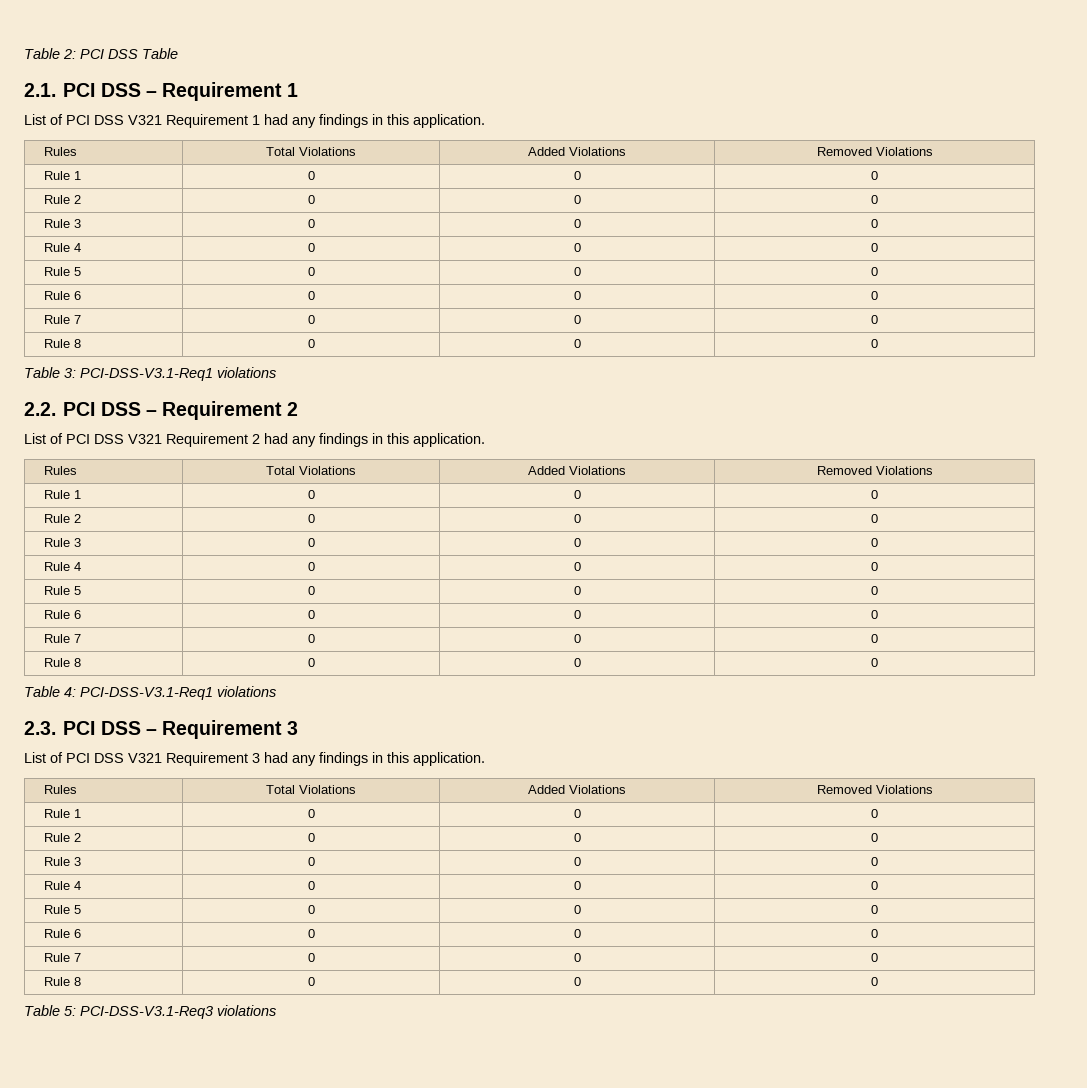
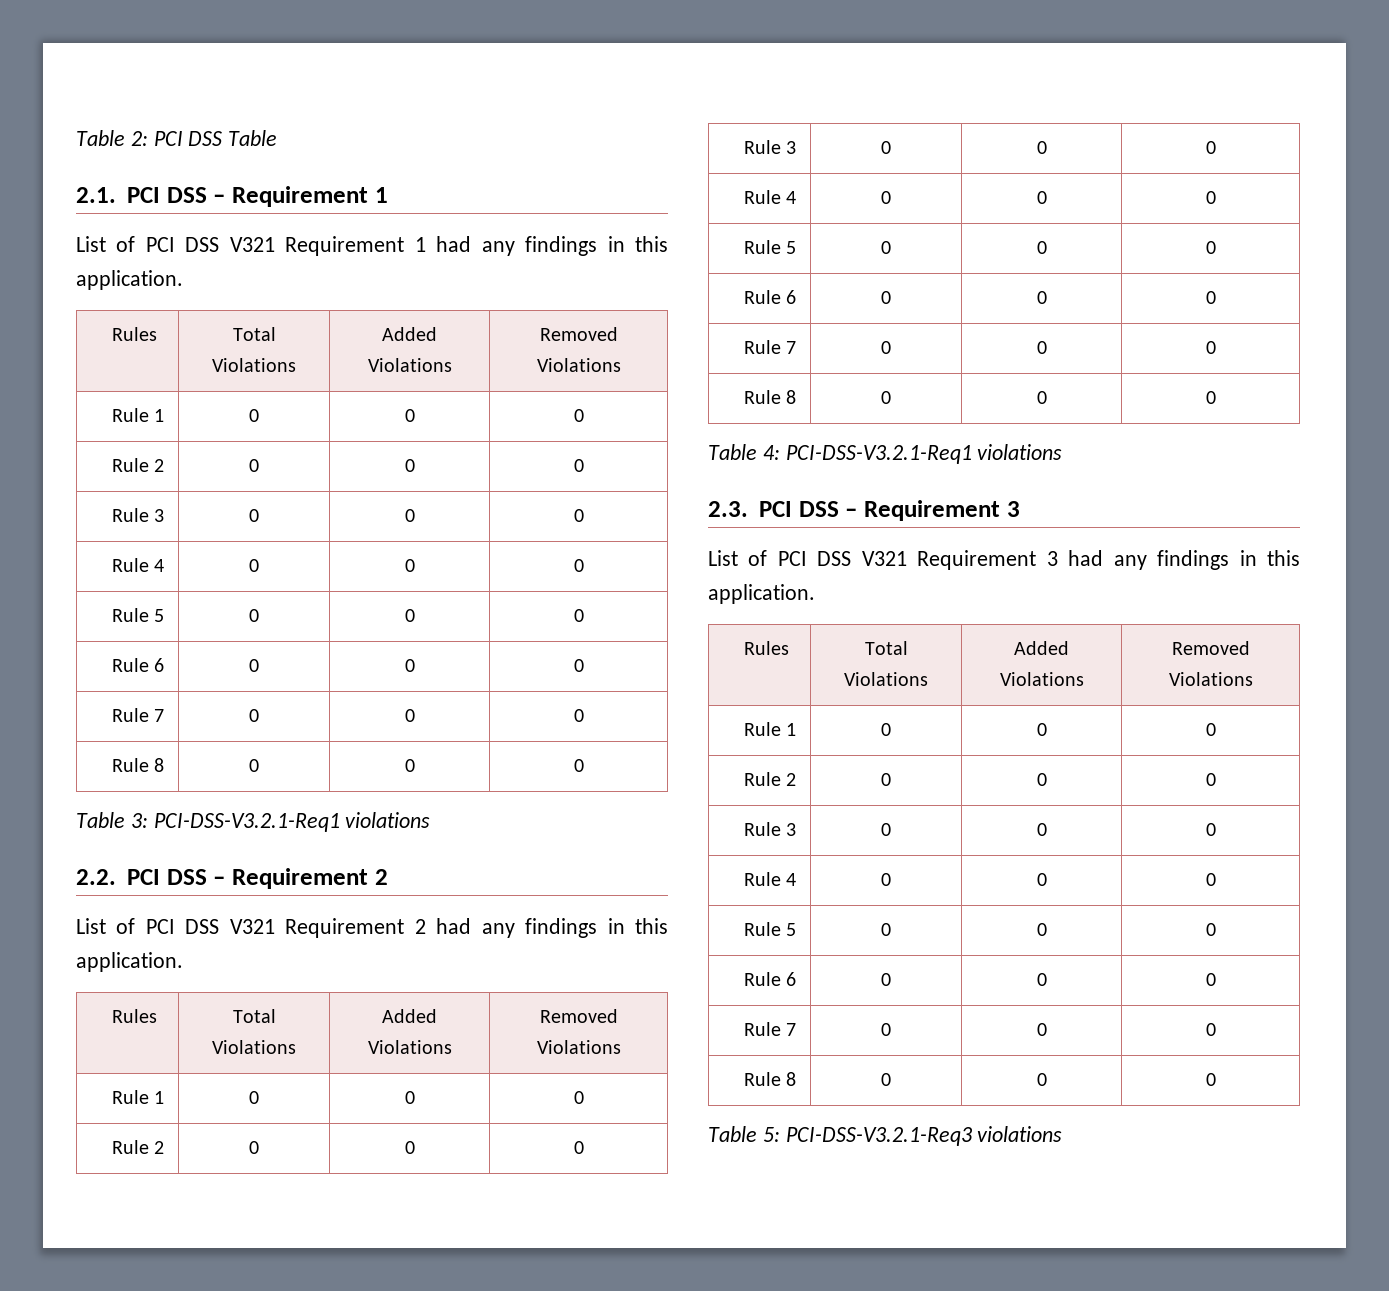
- Table 3: PCI-DSS-V3.1-Req1 violations
+ Table 3: PCI-DSS-V3.2.1-Req1 violations
- Table 4: PCI-DSS-V3.1-Req1 violations
+ Table 4: PCI-DSS-V3.2.1-Req1 violations
- Table 5: PCI-DSS-V3.1-Req3 violations
+ Table 5: PCI-DSS-V3.2.1-Req3 violations

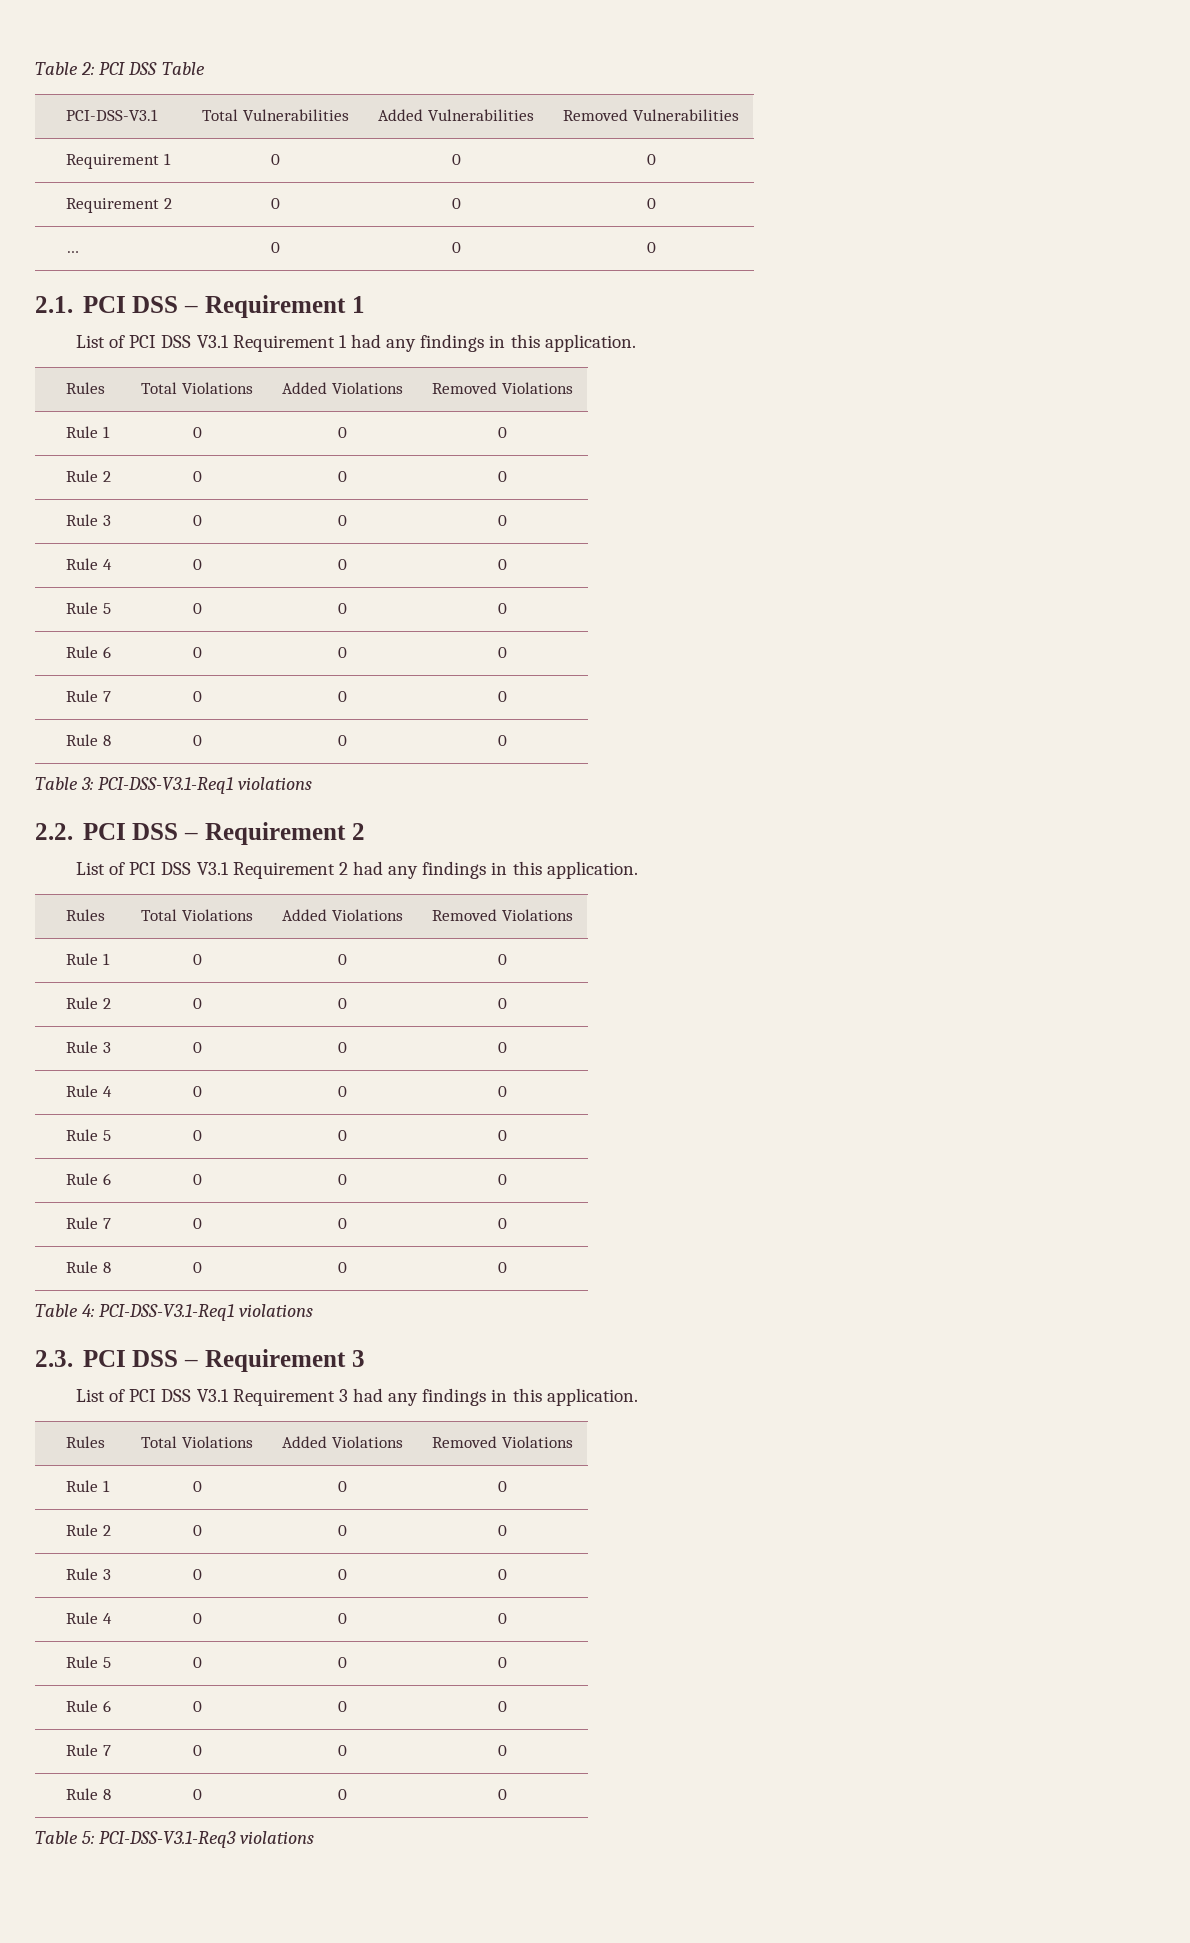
+ PCI-DSS-V3.1 | Total Vulnerabilities | Added Vulnerabilities | Removed Vulnerabilities
+ Requirement 1 | 0 | 0 | 0
+ Requirement 2 | 0 | 0 | 0
+ … | 0 | 0 | 0
- List of PCI DSS V321 Requirement 1 had any findings in this application.
+ List of PCI DSS V3.1 Requirement 1 had any findings in this application.
- Table 3: PCI-DSS-V3.2.1-Req1 violations
+ Table 3: PCI-DSS-V3.1-Req1 violations
- List of PCI DSS V321 Requirement 2 had any findings in this application.
+ List of PCI DSS V3.1 Requirement 2 had any findings in this application.
- Table 4: PCI-DSS-V3.2.1-Req1 violations
+ Table 4: PCI-DSS-V3.1-Req1 violations
- List of PCI DSS V321 Requirement 3 had any findings in this application.
+ List of PCI DSS V3.1 Requirement 3 had any findings in this application.
- Table 5: PCI-DSS-V3.2.1-Req3 violations
+ Table 5: PCI-DSS-V3.1-Req3 violations

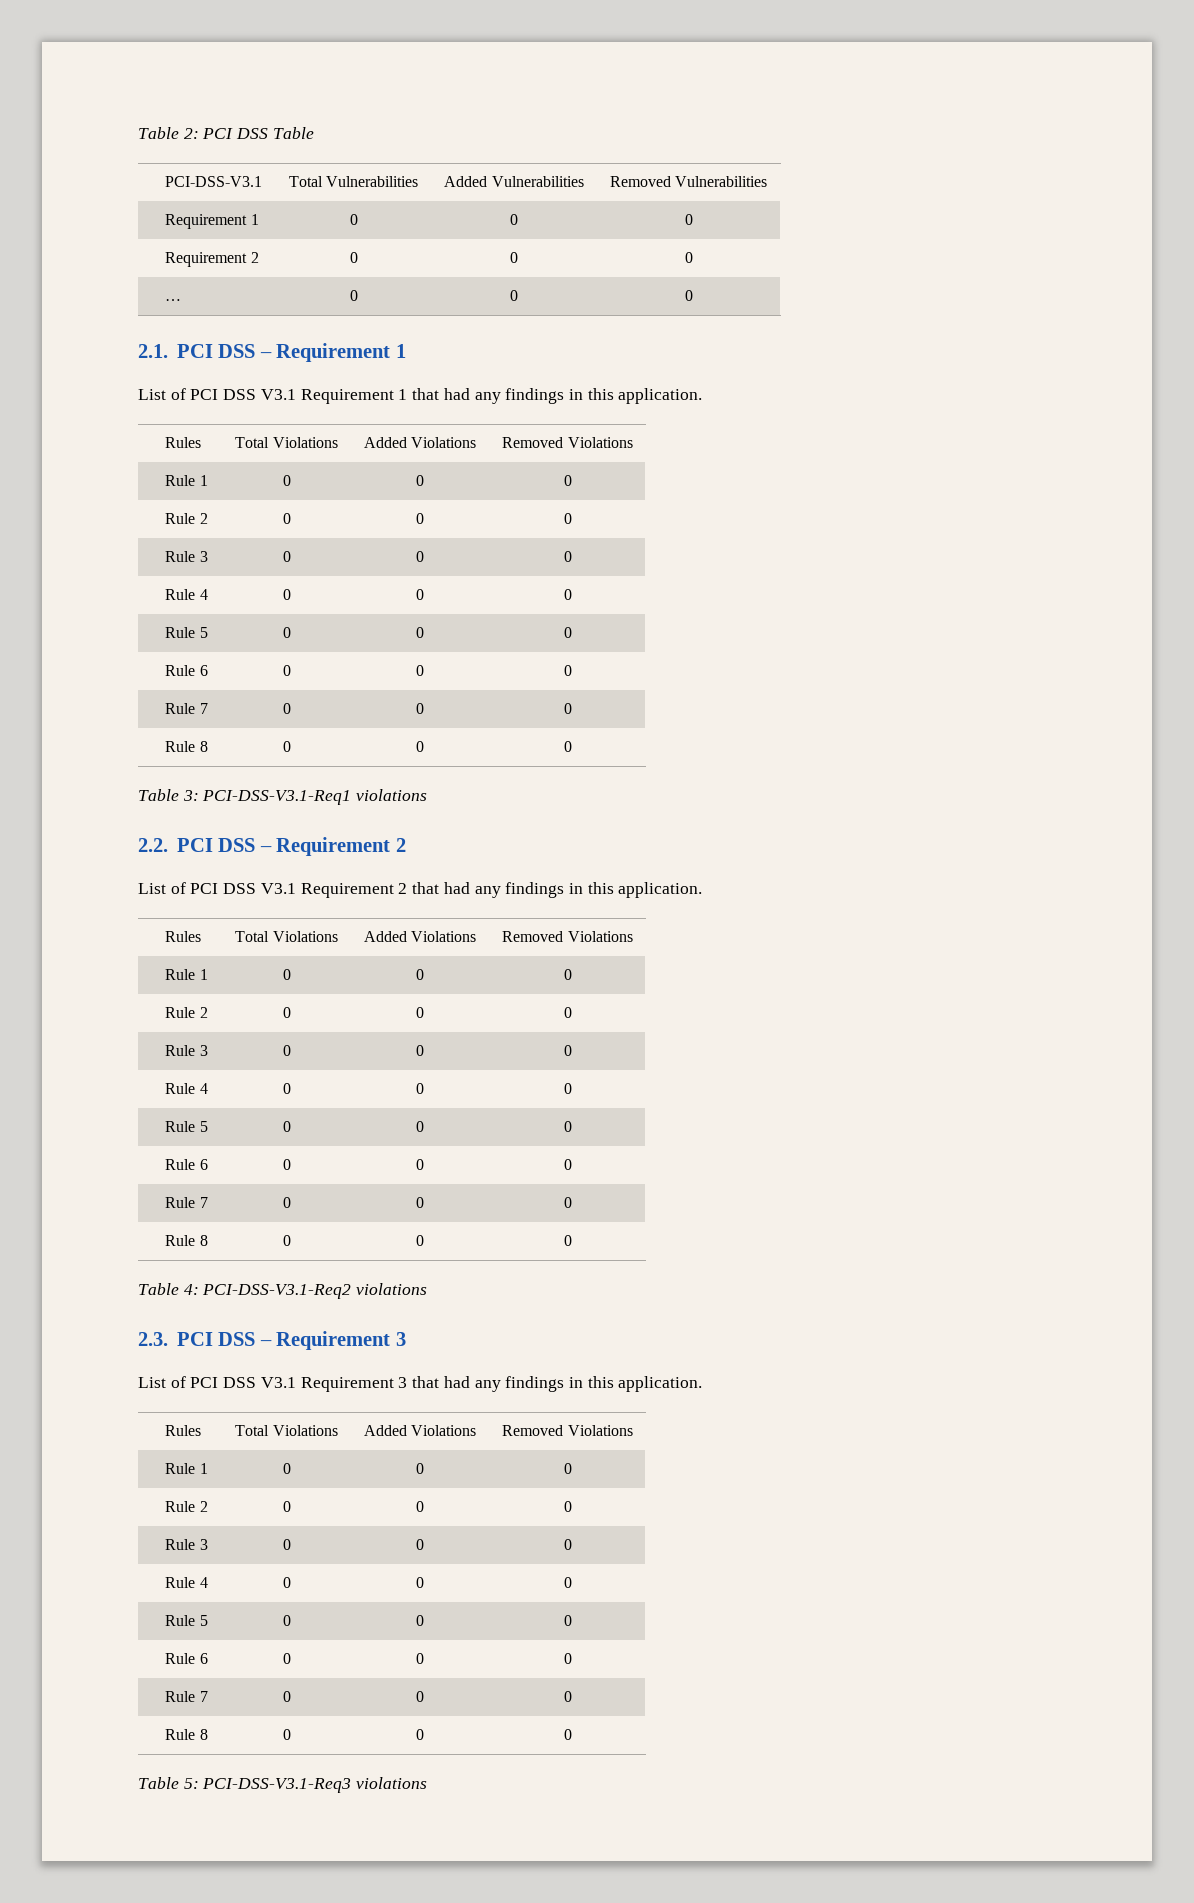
- List of PCI DSS V3.1 Requirement 1 had any findings in this application.
+ List of PCI DSS V3.1 Requirement 1 that had any findings in this application.
- List of PCI DSS V3.1 Requirement 2 had any findings in this application.
+ List of PCI DSS V3.1 Requirement 2 that had any findings in this application.
- Table 4: PCI-DSS-V3.1-Req1 violations
+ Table 4: PCI-DSS-V3.1-Req2 violations
- List of PCI DSS V3.1 Requirement 3 had any findings in this application.
+ List of PCI DSS V3.1 Requirement 3 that had any findings in this application.

